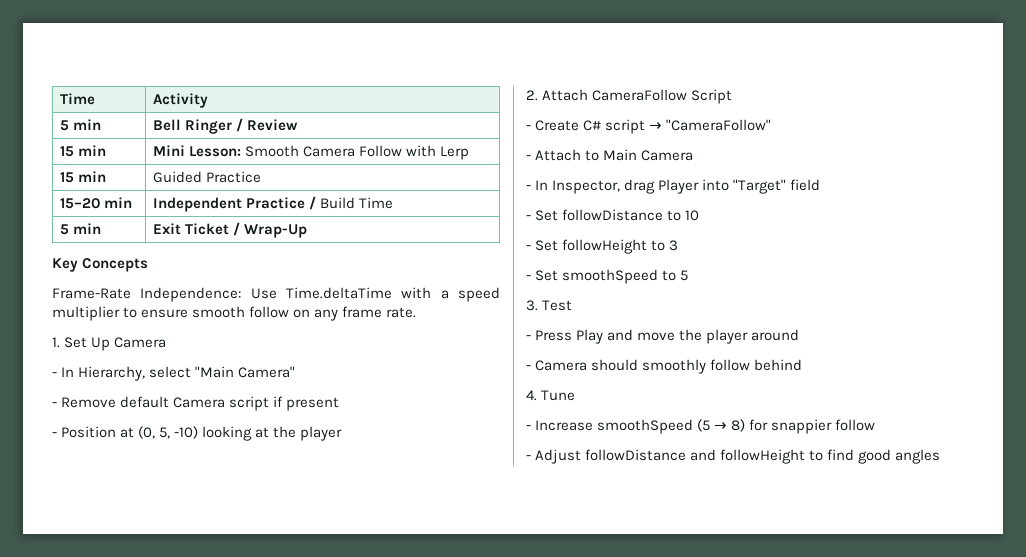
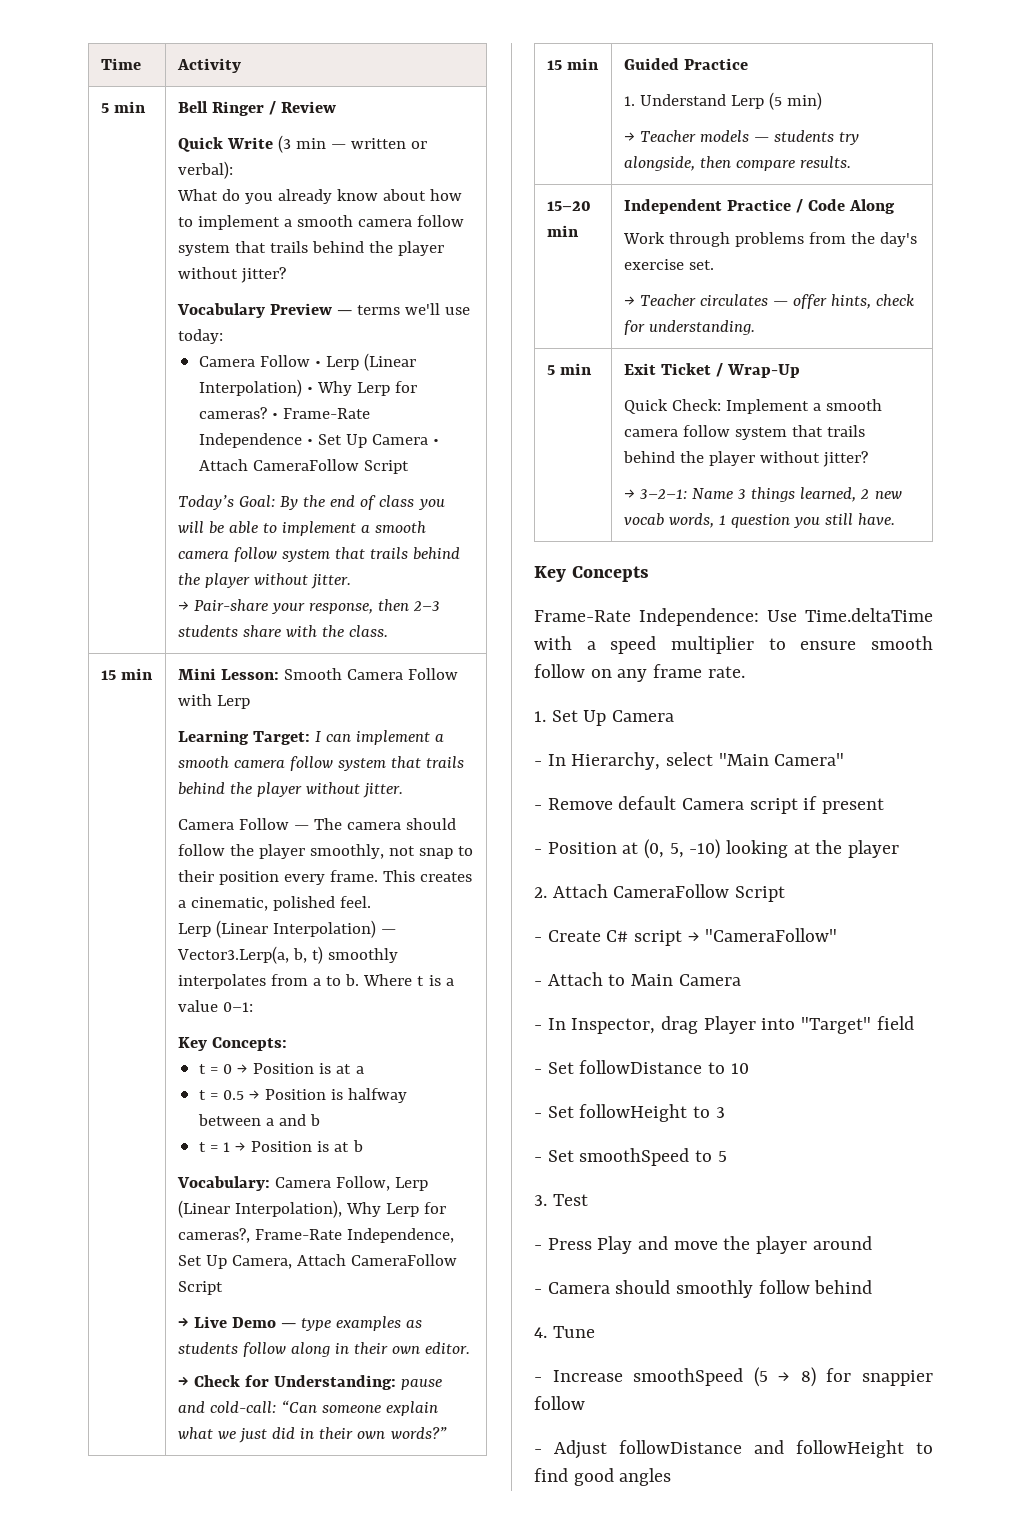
+ Quick Write (3 min — written or verbal):
+ What do you already know about how to implement a smooth camera follow system that trails behind the player without jitter?
+ Vocabulary Preview — terms we'll use today:
+ Camera Follow • Lerp (Linear Interpolation) • Why Lerp for cameras? • Frame-Rate Independence • Set Up Camera • Attach CameraFollow Script
+ Today’s Goal: By the end of class you will be able to implement a smooth camera follow system that trails behind the player without jitter.
+ → Pair-share your response, then 2–3 students share with the class.
+ Learning Target: I can implement a smooth camera follow system that trails behind the player without jitter.
+ Camera Follow — The camera should follow the player smoothly, not snap to their position every frame. This creates a cinematic, polished feel.
+ Lerp (Linear Interpolation) — Vector3.Lerp(a, b, t) smoothly interpolates from a to b. Where t is a value 0–1:
+ Key Concepts:
+ t = 0 → Position is at a
+ t = 0.5 → Position is halfway between a and b
+ t = 1 → Position is at b
+ Vocabulary: Camera Follow, Lerp (Linear Interpolation), Why Lerp for cameras?, Frame-Rate Independence, Set Up Camera, Attach CameraFollow Script
+ → Live Demo — type examples as students follow along in their own editor.
+ → Check for Understanding: pause and cold-call: “Can someone explain what we just did in their own words?”
  15 min | Guided Practice
+ 1. Understand Lerp (5 min)
+ → Teacher models — students try alongside, then compare results.
- 15–20 min | Independent Practice / Build Time
+ 15–20 min | Independent Practice / Code Along
+ Work through problems from the day's exercise set.
+ → Teacher circulates — offer hints, check for understanding.
  5 min | Exit Ticket / Wrap-Up
+ Quick Check: Implement a smooth camera follow system that trails behind the player without jitter?
+ → 3–2–1: Name 3 things learned, 2 new vocab words, 1 question you still have.

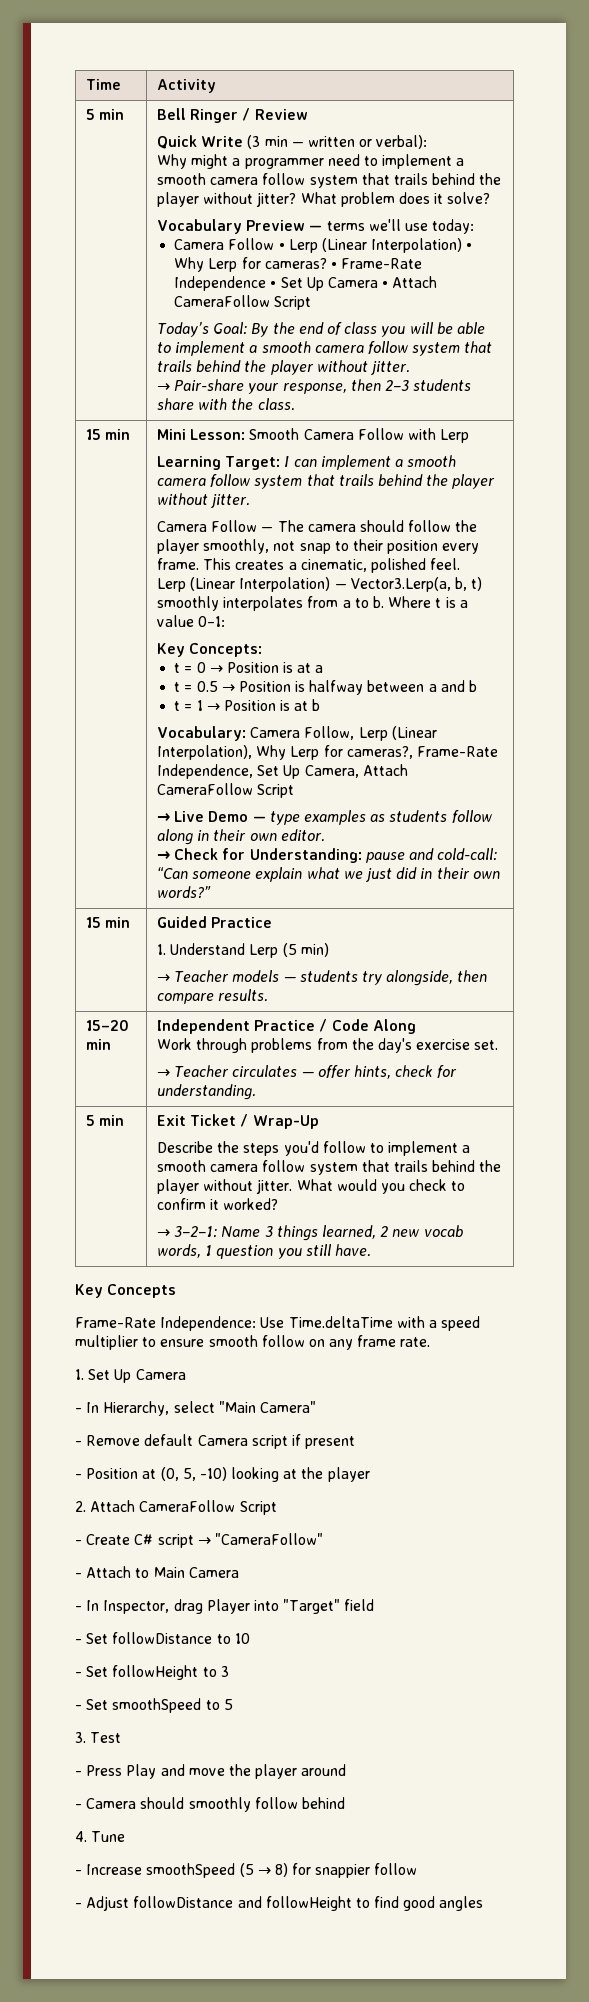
- What do you already know about how to implement a smooth camera follow system that trails behind the player without jitter?
+ Why might a programmer need to implement a smooth camera follow system that trails behind the player without jitter? What problem does it solve?
- Quick Check: Implement a smooth camera follow system that trails behind the player without jitter?
+ Describe the steps you'd follow to implement a smooth camera follow system that trails behind the player without jitter. What would you check to confirm it worked?

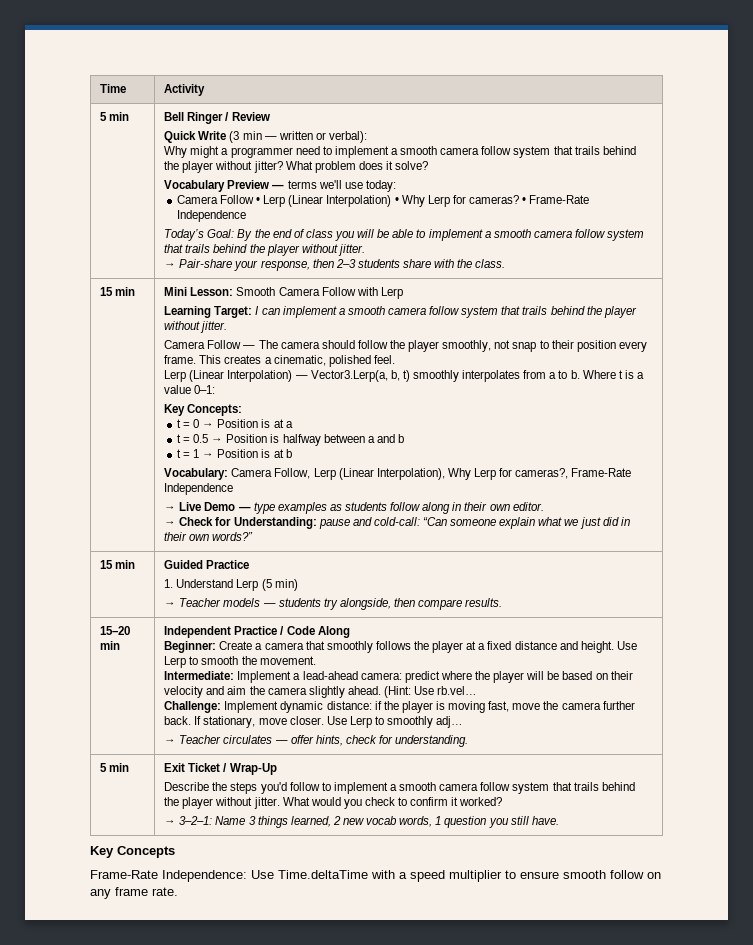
- • Frame-Rate Independence • Set Up Camera • Attach CameraFollow Script
+ • Frame-Rate Independence
- Vocabulary: Camera Follow, Lerp (Linear Interpolation), Why Lerp for cameras?, Frame-Rate Independence, Set Up Camera, Attach CameraFollow Script
+ Vocabulary: Camera Follow, Lerp (Linear Interpolation), Why Lerp for cameras?, Frame-Rate Independence
- Work through problems from the day's exercise set.
+ Beginner: Create a camera that smoothly follows the player at a fixed distance and height. Use Lerp to smooth the movement.
+ Intermediate: Implement a lead-ahead camera: predict where the player will be based on their velocity and aim the camera slightly ahead. (Hint: Use rb.vel…
+ Challenge: Implement dynamic distance: if the player is moving fast, move the camera further back. If stationary, move closer. Use Lerp to smoothly adj…
- 1. Set Up Camera
- - In Hierarchy, select "Main Camera"
- - Remove default Camera script if present
- - Position at (0, 5, -10) looking at the player
- 2. Attach CameraFollow Script
- - Create C# script → "CameraFollow"
- - Attach to Main Camera
- - In Inspector, drag Player into "Target" field
- - Set followDistance to 10
- - Set followHeight to 3
- - Set smoothSpeed to 5
- 3. Test
- - Press Play and move the player around
- - Camera should smoothly follow behind
- 4. Tune
- - Increase smoothSpeed (5 → 8) for snappier follow
- - Adjust followDistance and followHeight to find good angles

